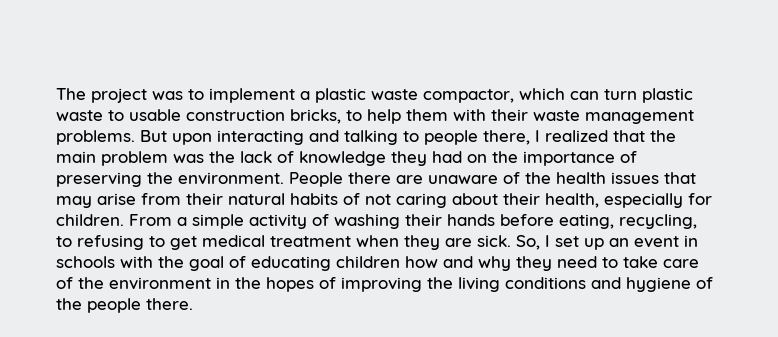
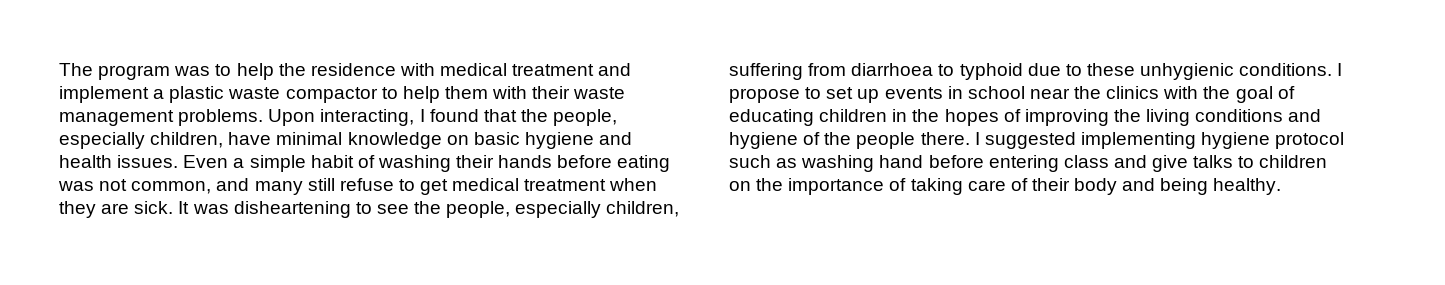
- The project was to implement a plastic waste compactor, which can turn plastic waste to usable construction bricks, to help them with their waste management problems.
+ The program was to help the residence with medical treatment and implement a plastic waste compactor to help them with their waste management problems.
- But upon interacting and talking to people there, I realized that the main problem was the lack of knowledge they had on the importance of preserving the environment. People there are unaware of the health issues that may arise from their natural habits of not caring about their health, especially for children. From a simple activity of washing their hands before eating, recycling, to refusing to get medical treatment when they are sick.
+ Upon interacting, I found that the people, especially children, have minimal knowledge on basic hygiene and health issues. Even a simple habit of washing their hands before eating was not common, and many still refuse to get medical treatment when they are sick.
- So, I set up an event in schools with the goal of educating children how and why they need to take care of the environment in the hopes of improving the living conditions and hygiene of the people there.
+ It was disheartening to see the people, especially children, suffering from diarrhoea to typhoid due to these unhygienic conditions. I propose to set up events in school near the clinics with the goal of educating children in the hopes of improving the living conditions and hygiene of the people there.
+ I suggested implementing hygiene protocol such as washing hand before entering class and give talks to children on the importance of taking care of their body and being healthy.

